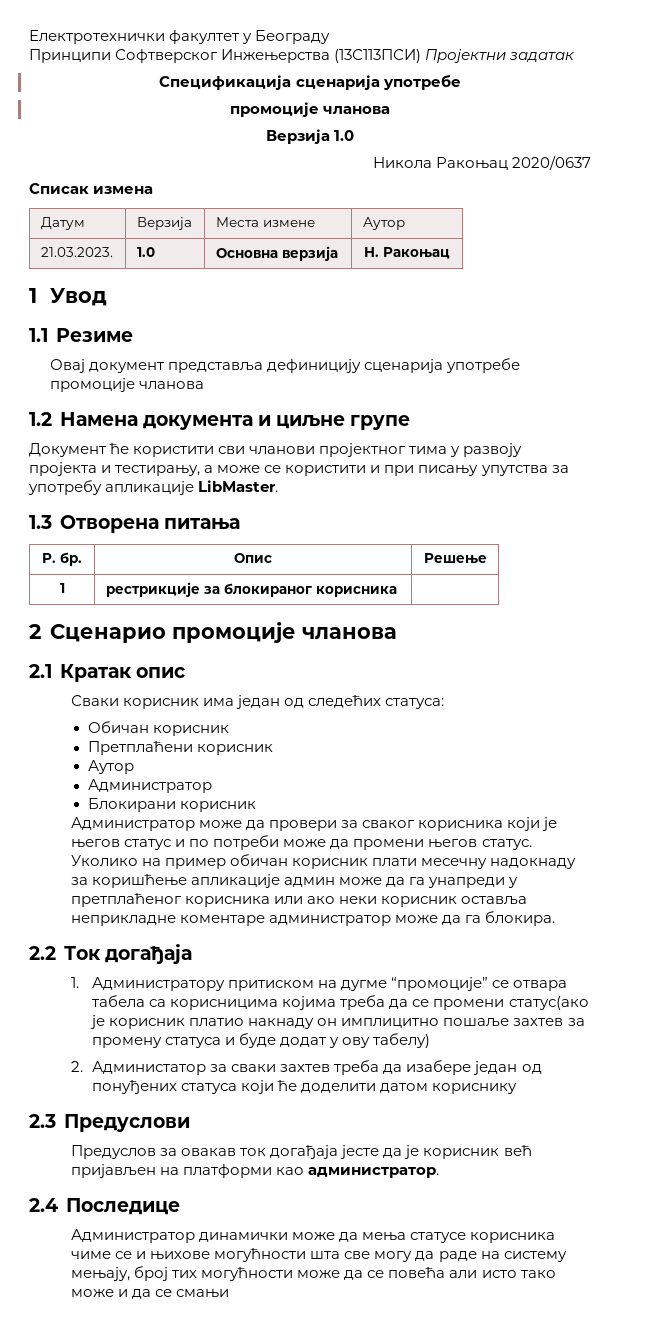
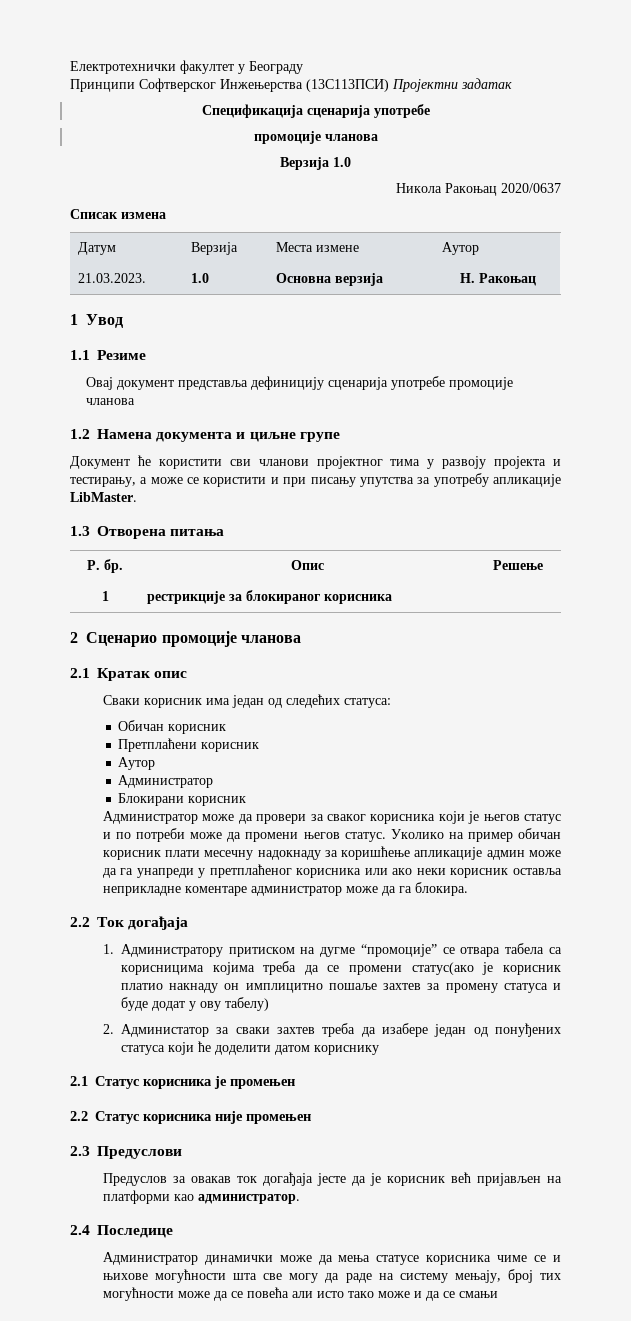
+ 2.1 Статус корисника је промењен
+ 2.2 Статус корисника није промењен

